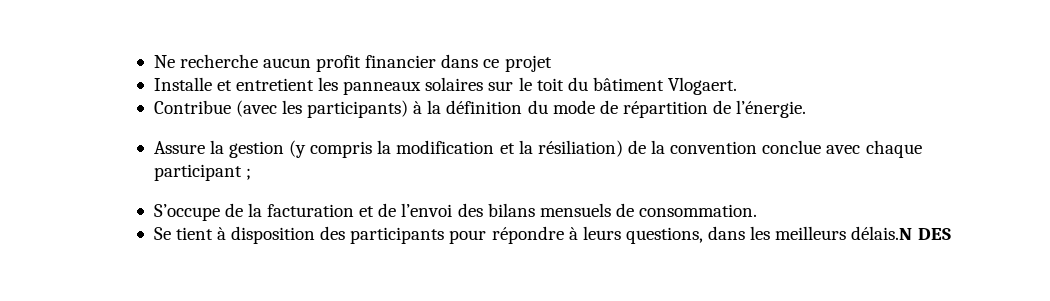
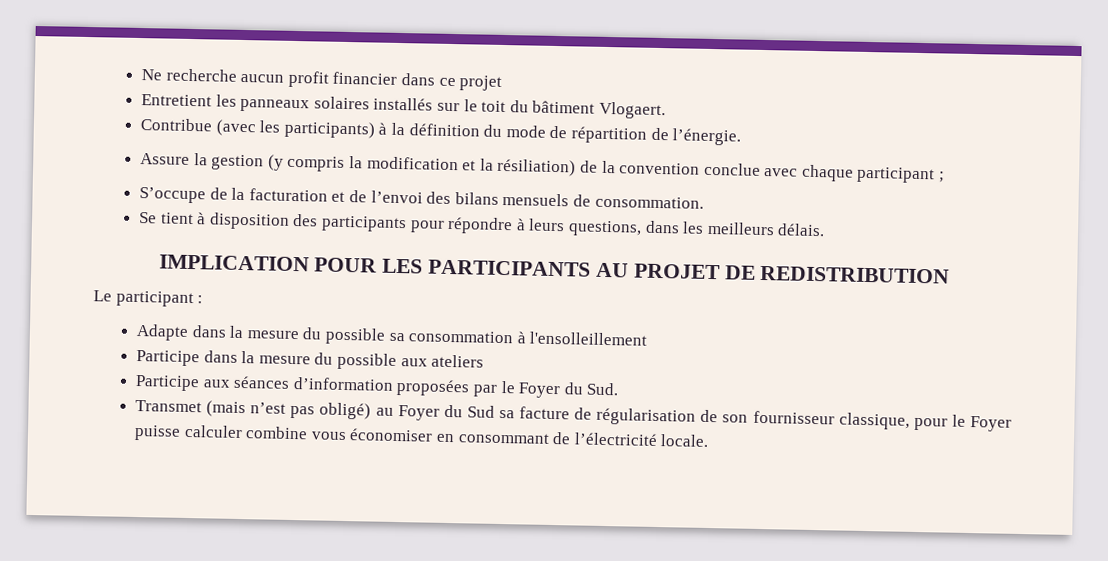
- Installe et entretient les panneaux solaires sur le toit du bâtiment Vlogaert.
+ Entretient les panneaux solaires installés sur le toit du bâtiment Vlogaert.
- Se tient à disposition des participants pour répondre à leurs questions, dans les meilleurs délais.N DES
+ Se tient à disposition des participants pour répondre à leurs questions, dans les meilleurs délais.
+ IMPLICATION POUR LES PARTICIPANTS AU PROJET DE REDISTRIBUTION
+ Le participant :
+ Adapte dans la mesure du possible sa consommation à l'ensolleillement
+ Participe dans la mesure du possible aux ateliers
+ Participe aux séances d’information proposées par le Foyer du Sud.
+ Transmet (mais n’est pas obligé) au Foyer du Sud sa facture de régularisation de son fournisseur classique, pour le Foyer puisse calculer combine vous économiser en consommant de l’électricité locale.

